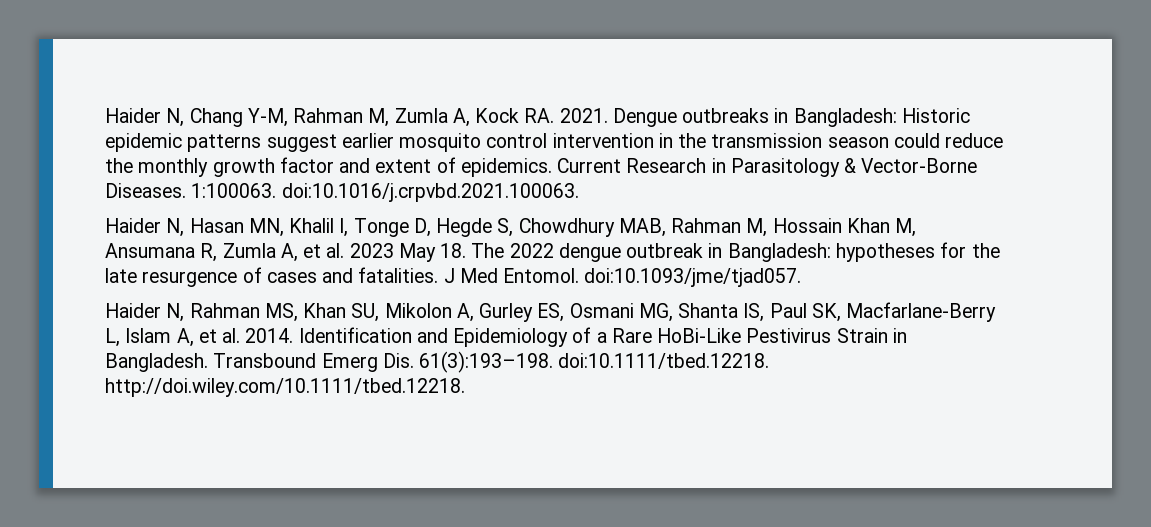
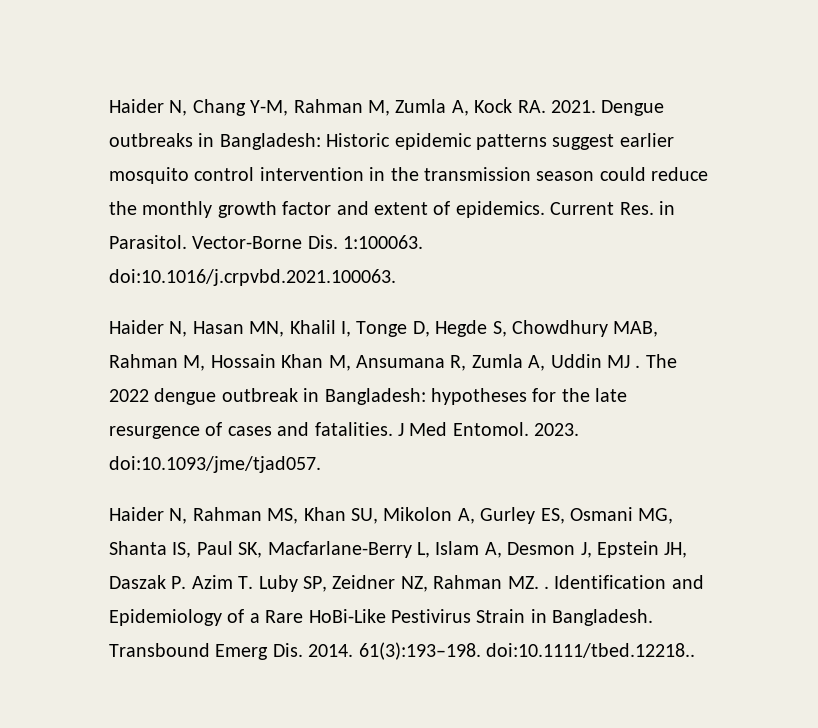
- Current Research in Parasitology & Vector-Borne Diseases. 1:100063. doi:10.1016/j.crpvbd.2021.100063.
+ Current Res. in Parasitol. Vector-Borne Dis. 1:100063. doi:10.1016/j.crpvbd.2021.100063.
- Haider N, Hasan MN, Khalil I, Tonge D, Hegde S, Chowdhury MAB, Rahman M, Hossain Khan M, Ansumana R, Zumla A, et al. 2023 May 18. The 2022 dengue outbreak in Bangladesh: hypotheses for the late resurgence of cases and fatalities.
+ Haider N, Hasan MN, Khalil I, Tonge D, Hegde S, Chowdhury MAB, Rahman M, Hossain Khan M, Ansumana R, Zumla A, Uddin MJ . The 2022 dengue outbreak in Bangladesh: hypotheses for the late resurgence of cases and fatalities.
- J Med Entomol. doi:10.1093/jme/tjad057.
+ J Med Entomol. 2023. doi:10.1093/jme/tjad057.
- Haider N, Rahman MS, Khan SU, Mikolon A, Gurley ES, Osmani MG, Shanta IS, Paul SK, Macfarlane-Berry L, Islam A, et al. 2014.
+ Haider N, Rahman MS, Khan SU, Mikolon A, Gurley ES, Osmani MG, Shanta IS, Paul SK, Macfarlane-Berry L, Islam A, Desmon J, Epstein JH, Daszak P. Azim T. Luby SP, Zeidner NZ, Rahman MZ. .
- Transbound Emerg Dis. 61(3):193–198. doi:10.1111/tbed.12218. http://doi.wiley.com/10.1111/tbed.12218.
+ Transbound Emerg Dis. 2014. 61(3):193–198. doi:10.1111/tbed.12218..

